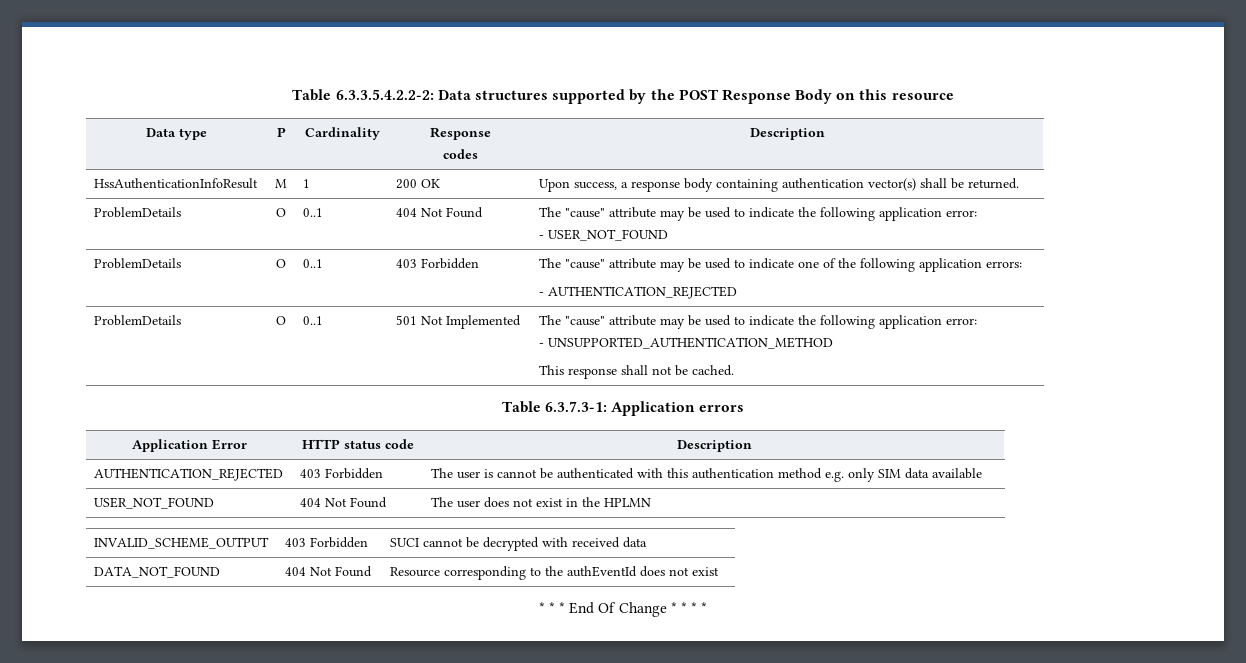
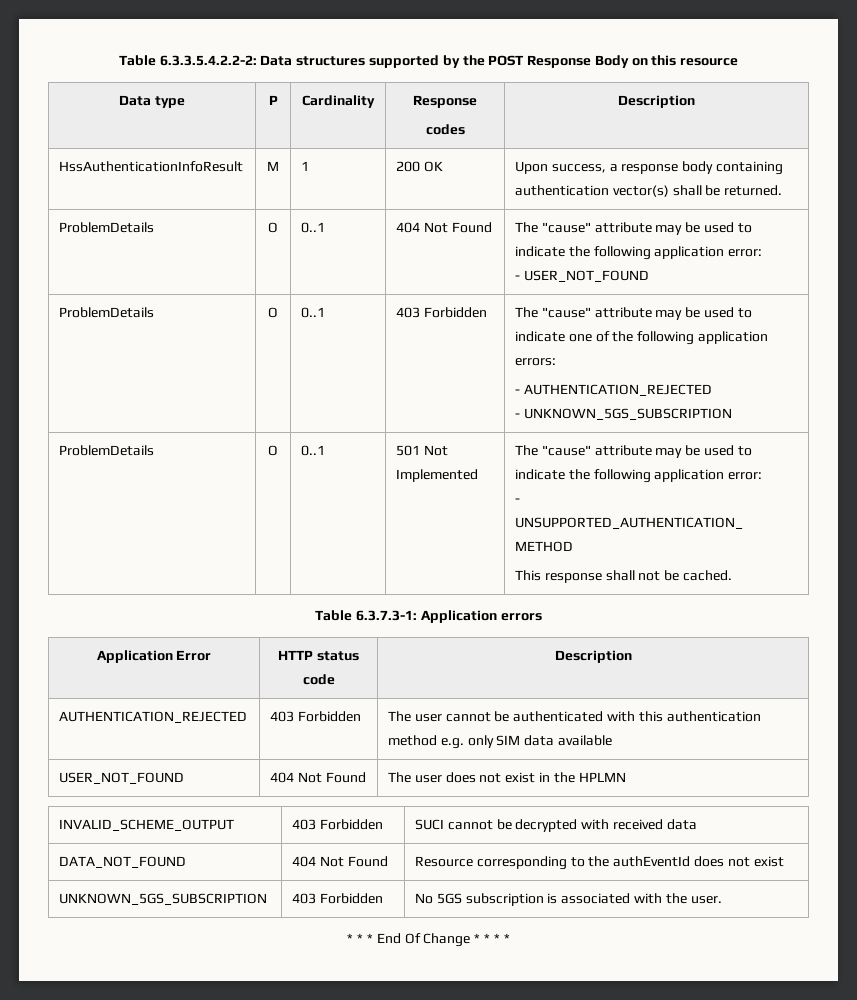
  ProblemDetails | O | 0..1 | 403 Forbidden | The "cause" attribute may be used to indicate one of the following application errors:
  - AUTHENTICATION_REJECTED
+ - UNKNOWN_5GS_SUBSCRIPTION
- AUTHENTICATION_REJECTED | 403 Forbidden | The user is cannot be authenticated with this authentication method e.g. only SIM data available
+ AUTHENTICATION_REJECTED | 403 Forbidden | The user cannot be authenticated with this authentication method e.g. only SIM data available
+ UNKNOWN_5GS_SUBSCRIPTION | 403 Forbidden | No 5GS subscription is associated with the user.

